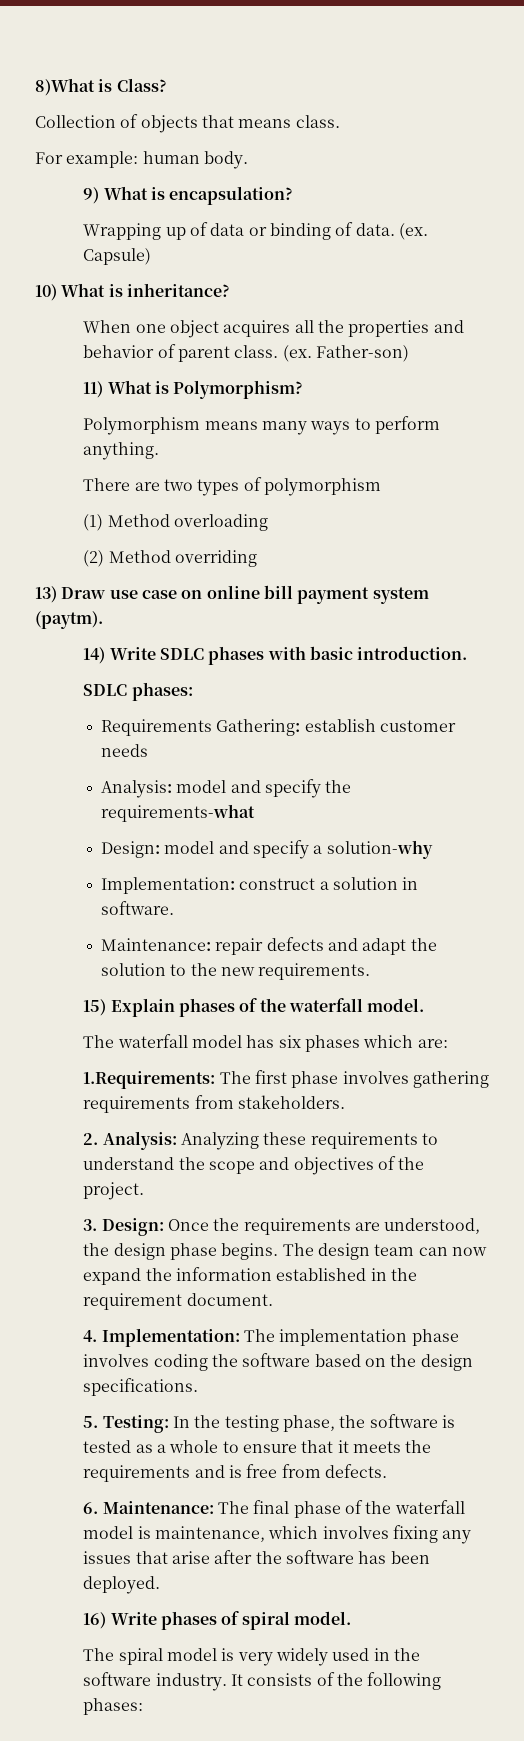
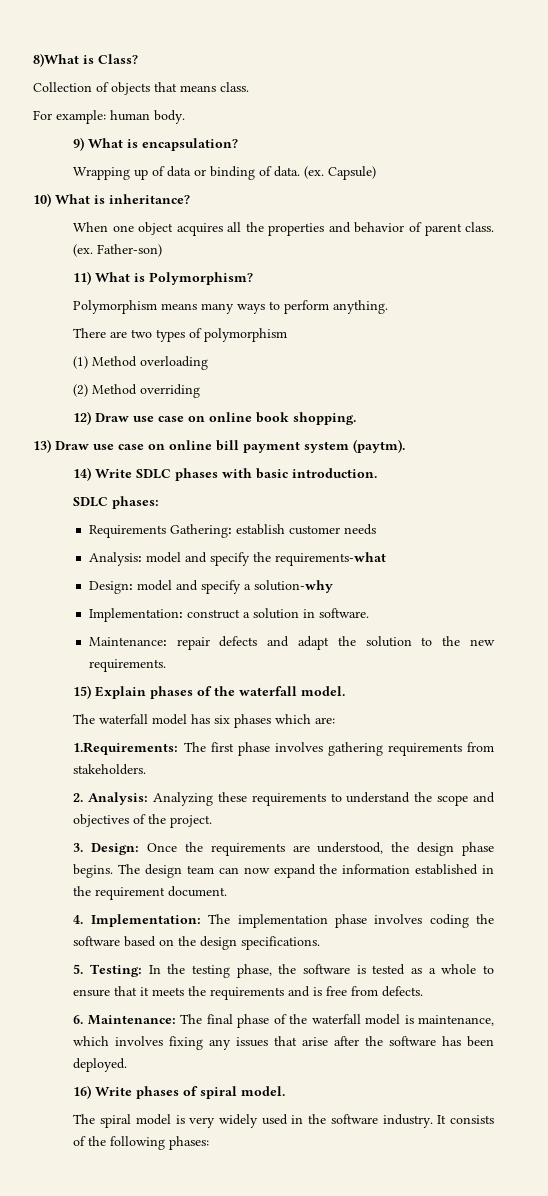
+ 12) Draw use case on online book shopping.

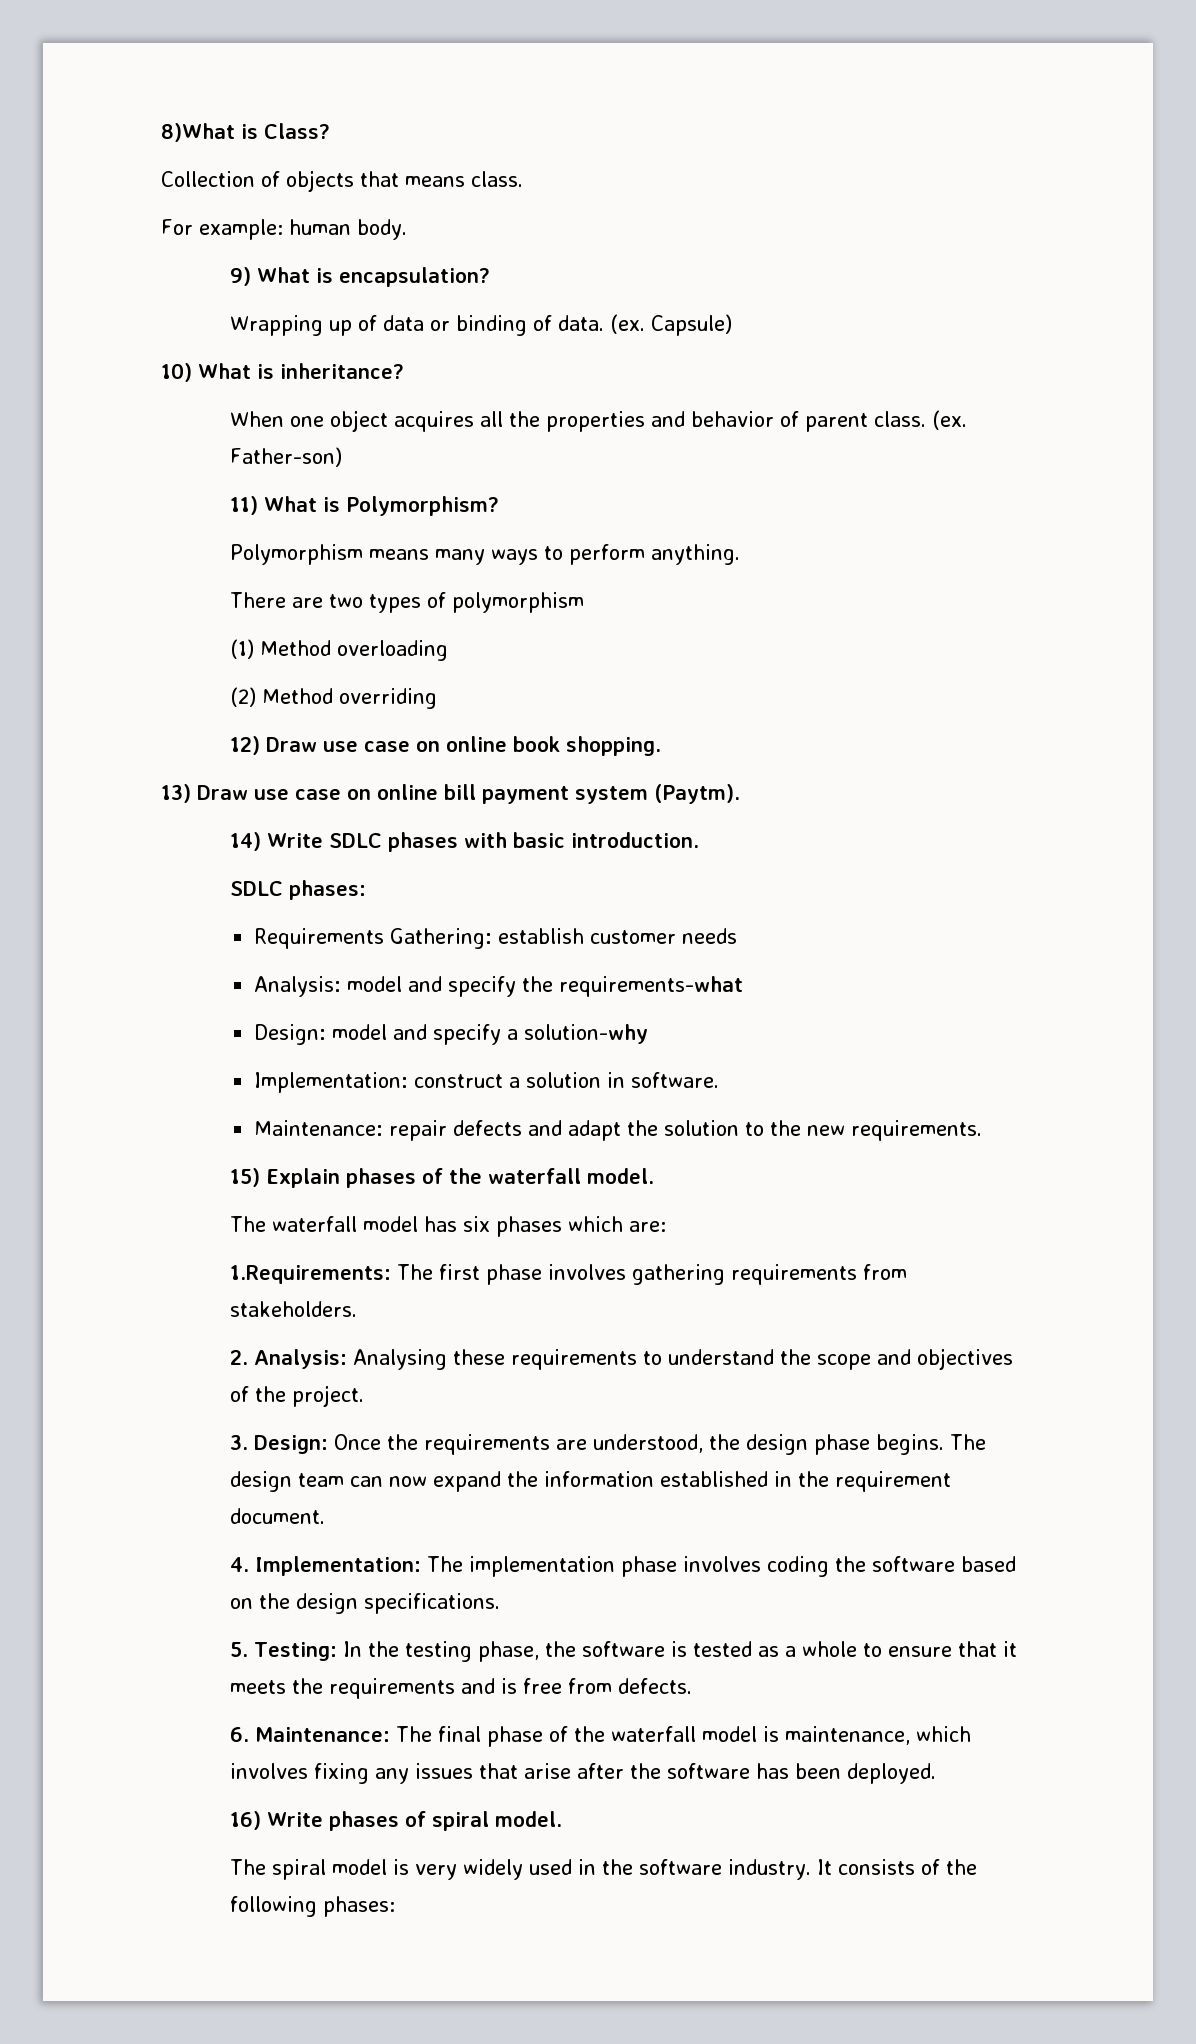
- 13) Draw use case on online bill payment system (paytm).
+ 13) Draw use case on online bill payment system (Paytm).
- 2. Analysis: Analyzing these requirements to understand the scope and objectives of the project.
+ 2. Analysis: Analysing these requirements to understand the scope and objectives of the project.

